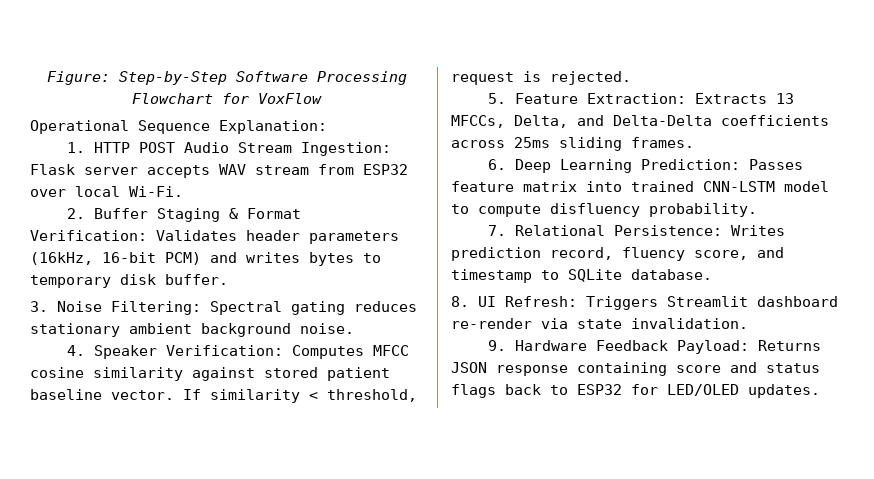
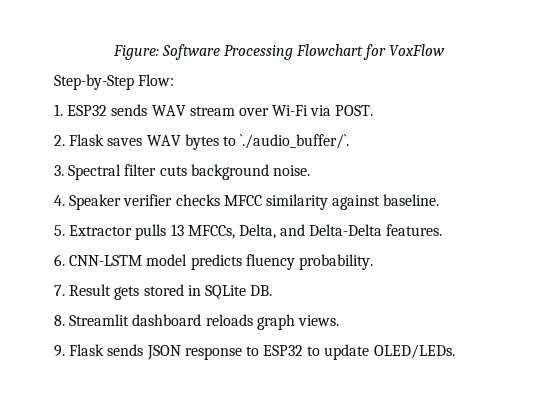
- Figure: Step-by-Step Software Processing Flowchart for VoxFlow
+ Figure: Software Processing Flowchart for VoxFlow
- Operational Sequence Explanation:
- 1. HTTP POST Audio Stream Ingestion: Flask server accepts WAV stream from ESP32 over local Wi-Fi.
- 2. Buffer Staging & Format Verification: Validates header parameters (16kHz, 16-bit PCM) and writes bytes to temporary disk buffer.
- 3. Noise Filtering: Spectral gating reduces stationary ambient background noise.
- 4. Speaker Verification: Computes MFCC cosine similarity against stored patient baseline vector. If similarity < threshold, request is rejected.
- 5. Feature Extraction: Extracts 13 MFCCs, Delta, and Delta-Delta coefficients across 25ms sliding frames.
- 6. Deep Learning Prediction: Passes feature matrix into trained CNN-LSTM model to compute disfluency probability.
- 7. Relational Persistence: Writes prediction record, fluency score, and timestamp to SQLite database.
- 8. UI Refresh: Triggers Streamlit dashboard re-render via state invalidation.
- 9. Hardware Feedback Payload: Returns JSON response containing score and status flags back to ESP32 for LED/OLED updates.
+ Step-by-Step Flow:
+ 1. ESP32 sends WAV stream over Wi-Fi via POST.
+ 2. Flask saves WAV bytes to `./audio_buffer/`.
+ 3. Spectral filter cuts background noise.
+ 4. Speaker verifier checks MFCC similarity against baseline.
+ 5. Extractor pulls 13 MFCCs, Delta, and Delta-Delta features.
+ 6. CNN-LSTM model predicts fluency probability.
+ 7. Result gets stored in SQLite DB.
+ 8. Streamlit dashboard reloads graph views.
+ 9. Flask sends JSON response to ESP32 to update OLED/LEDs.

